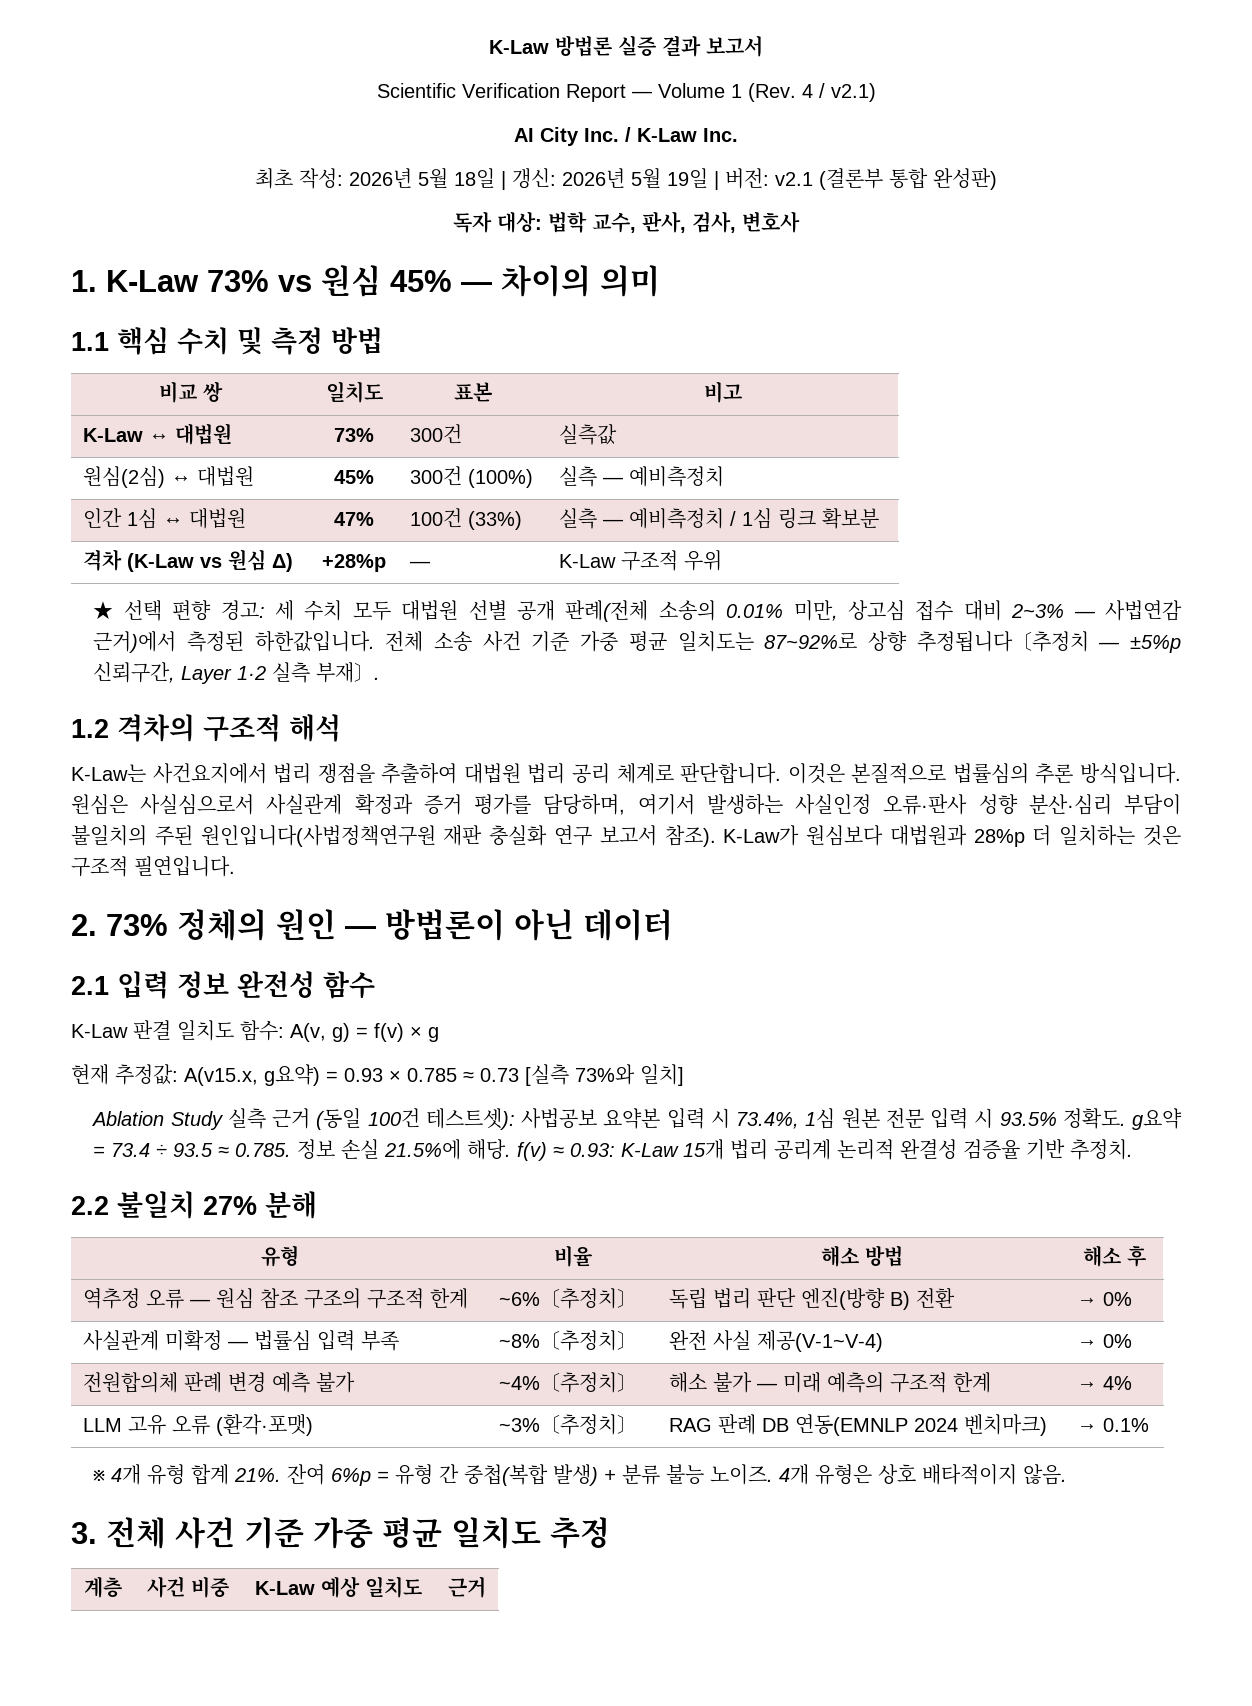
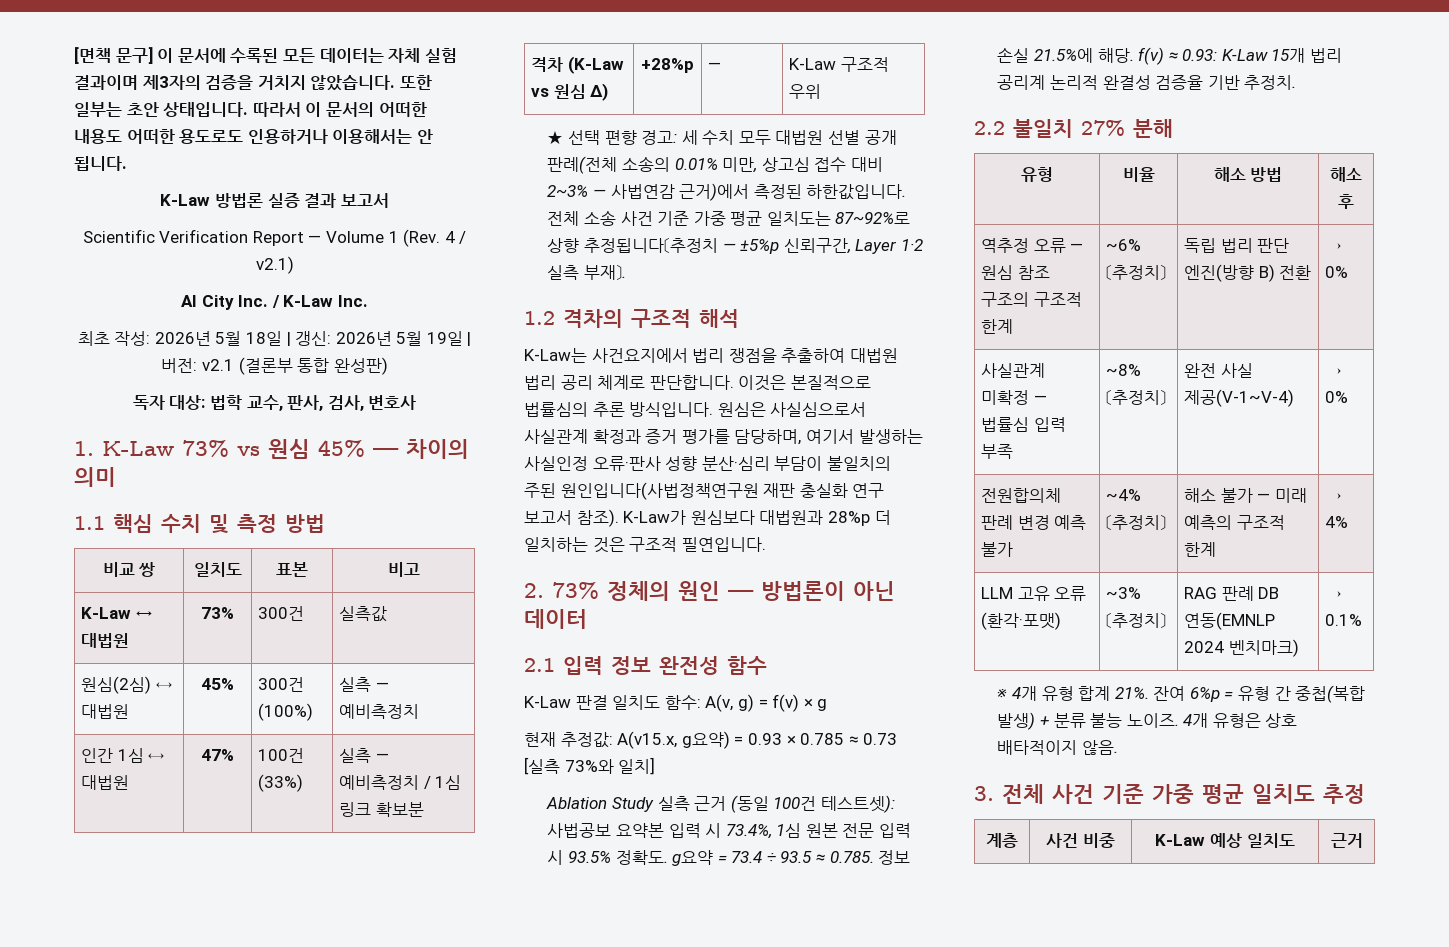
+ [면책 문구] 이 문서에 수록된 모든 데이터는 자체 실험 결과이며 제3자의 검증을 거치지 않았습니다. 또한 일부는 초안 상태입니다. 따라서 이 문서의 어떠한 내용도 어떠한 용도로도 인용하거나 이용해서는 안 됩니다.

